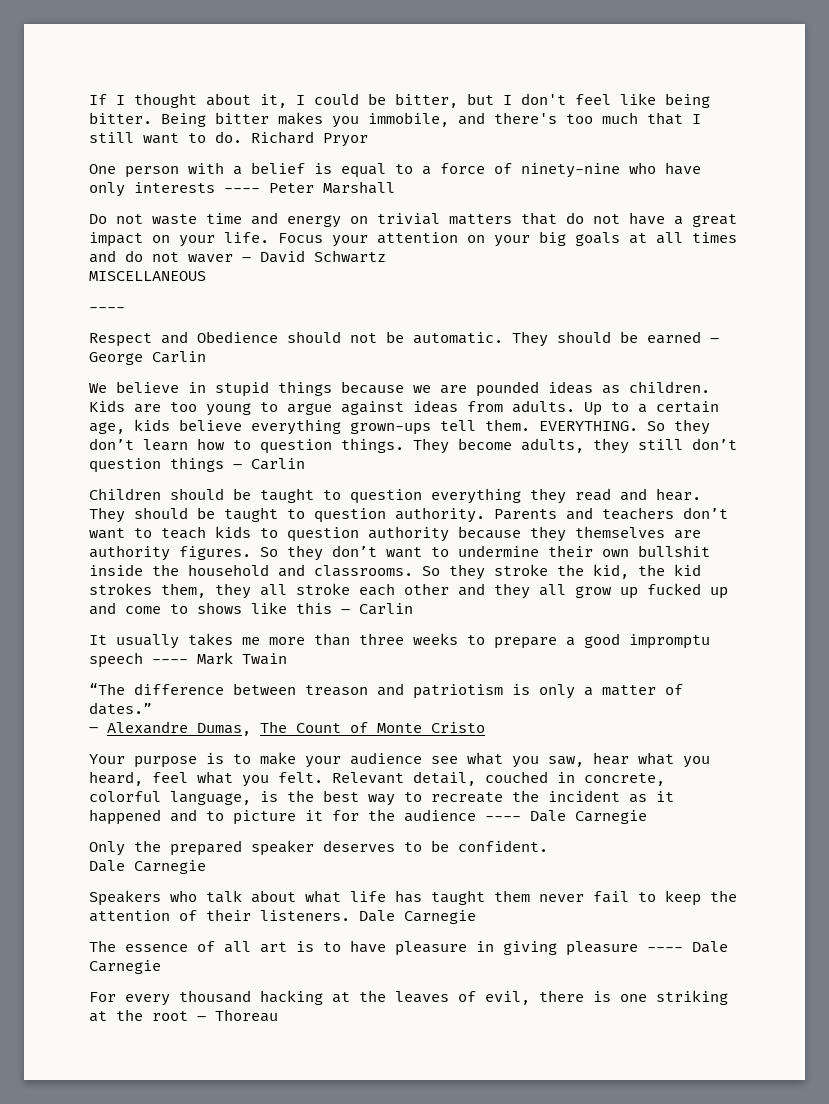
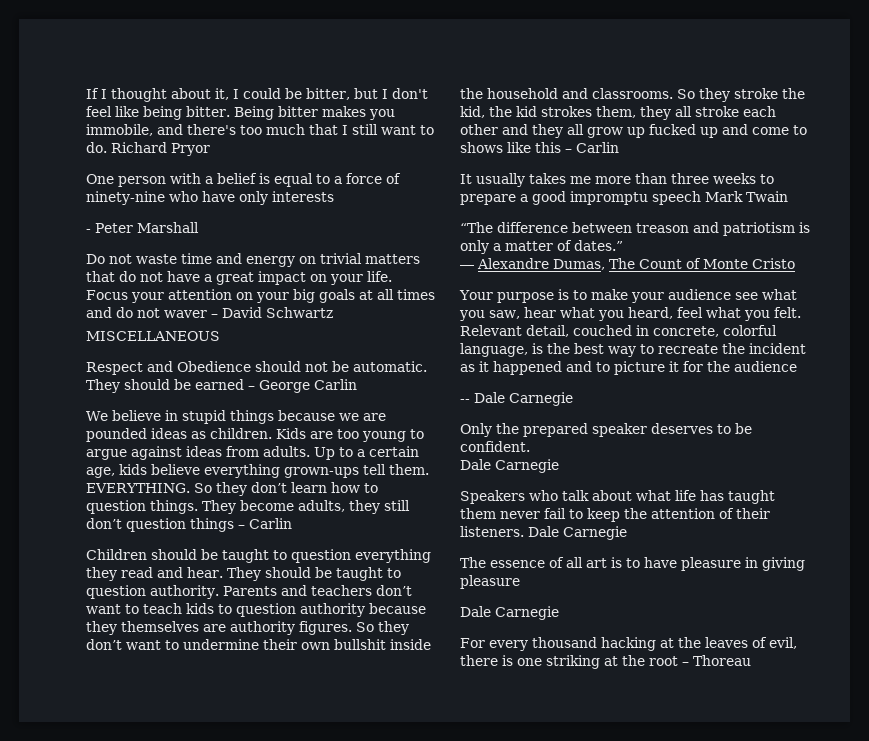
- One person with a belief is equal to a force of ninety-nine who have only interests ---- Peter Marshall
+ One person with a belief is equal to a force of ninety-nine who have only interests
+ - Peter Marshall
  MISCELLANEOUS
- ----
- It usually takes me more than three weeks to prepare a good impromptu speech ---- Mark Twain
+ It usually takes me more than three weeks to prepare a good impromptu speech Mark Twain
- Relevant detail, couched in concrete, colorful language, is the best way to recreate the incident as it happened and to picture it for the audience ---- Dale Carnegie
+ Relevant detail, couched in concrete, colorful language, is the best way to recreate the incident as it happened and to picture it for the audience
+ -- Dale Carnegie
- The essence of all art is to have pleasure in giving pleasure ---- Dale Carnegie
+ The essence of all art is to have pleasure in giving pleasure
+ Dale Carnegie

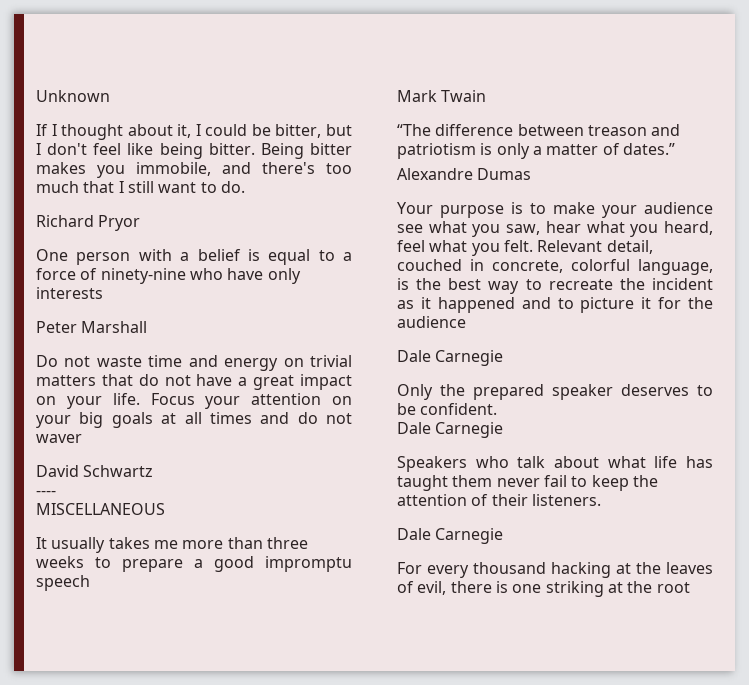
+ Unknown
- Being bitter makes you immobile, and there's too much that I still want to do. Richard Pryor
+ Being bitter makes you immobile, and there's too much that I still want to do.
+ Richard Pryor
- - Peter Marshall
+ Peter Marshall
- Focus your attention on your big goals at all times and do not waver – David Schwartz
+ Focus your attention on your big goals at all times and do not waver
+ David Schwartz
+ ----
- Respect and Obedience should not be automatic. They should be earned – George Carlin
- We believe in stupid things because we are pounded ideas as children. Kids are too young to argue against ideas from adults. Up to a certain age, kids believe everything grown-ups tell them. EVERYTHING. So they don’t learn how to question things. They become adults, they still don’t question things – Carlin
- Children should be taught to question everything they read and hear. They should be taught to question authority. Parents and teachers don’t want to teach kids to question authority because they themselves are authority figures. So they don’t want to undermine their own bullshit inside the household and classrooms. So they stroke the kid, the kid strokes them, they all stroke each other and they all grow up fucked up and come to shows like this – Carlin
- It usually takes me more than three weeks to prepare a good impromptu speech Mark Twain
+ It usually takes me more than three weeks to prepare a good impromptu speech
+ Mark Twain
- ― Alexandre Dumas, The Count of Monte Cristo
+ Alexandre Dumas
  Relevant detail, couched in concrete, colorful language, is the best way to recreate the incident as it happened and to picture it for the audience
- -- Dale Carnegie
+ Dale Carnegie
- Speakers who talk about what life has taught them never fail to keep the attention of their listeners. Dale Carnegie
- The essence of all art is to have pleasure in giving pleasure
+ Speakers who talk about what life has taught them never fail to keep the attention of their listeners.
- For every thousand hacking at the leaves of evil, there is one striking at the root – Thoreau
+ For every thousand hacking at the leaves of evil, there is one striking at the root

